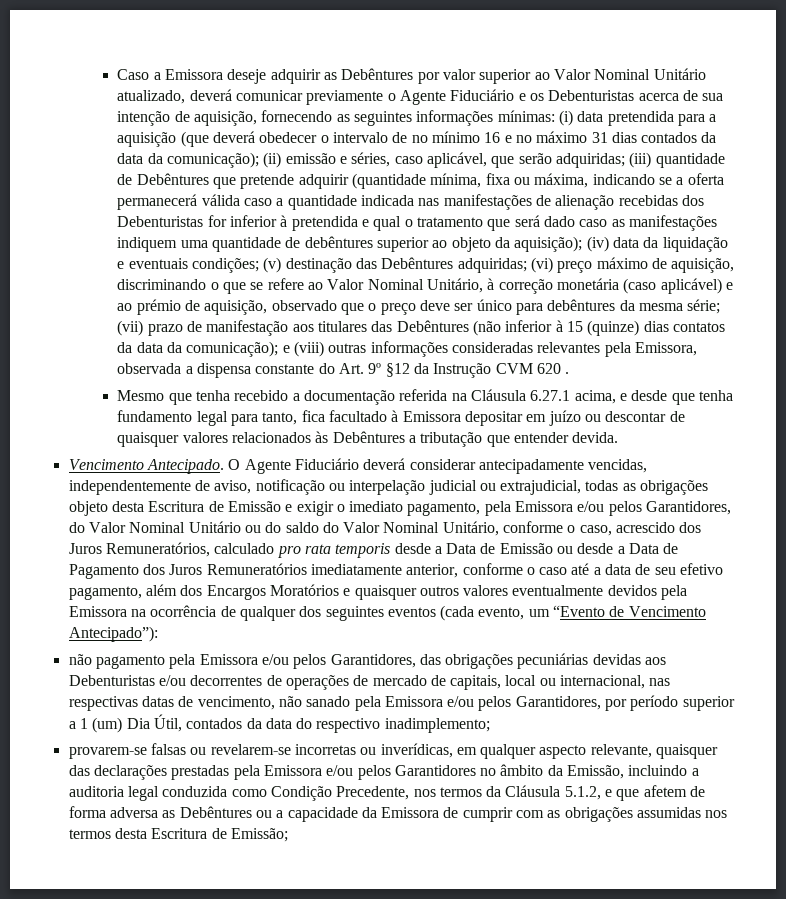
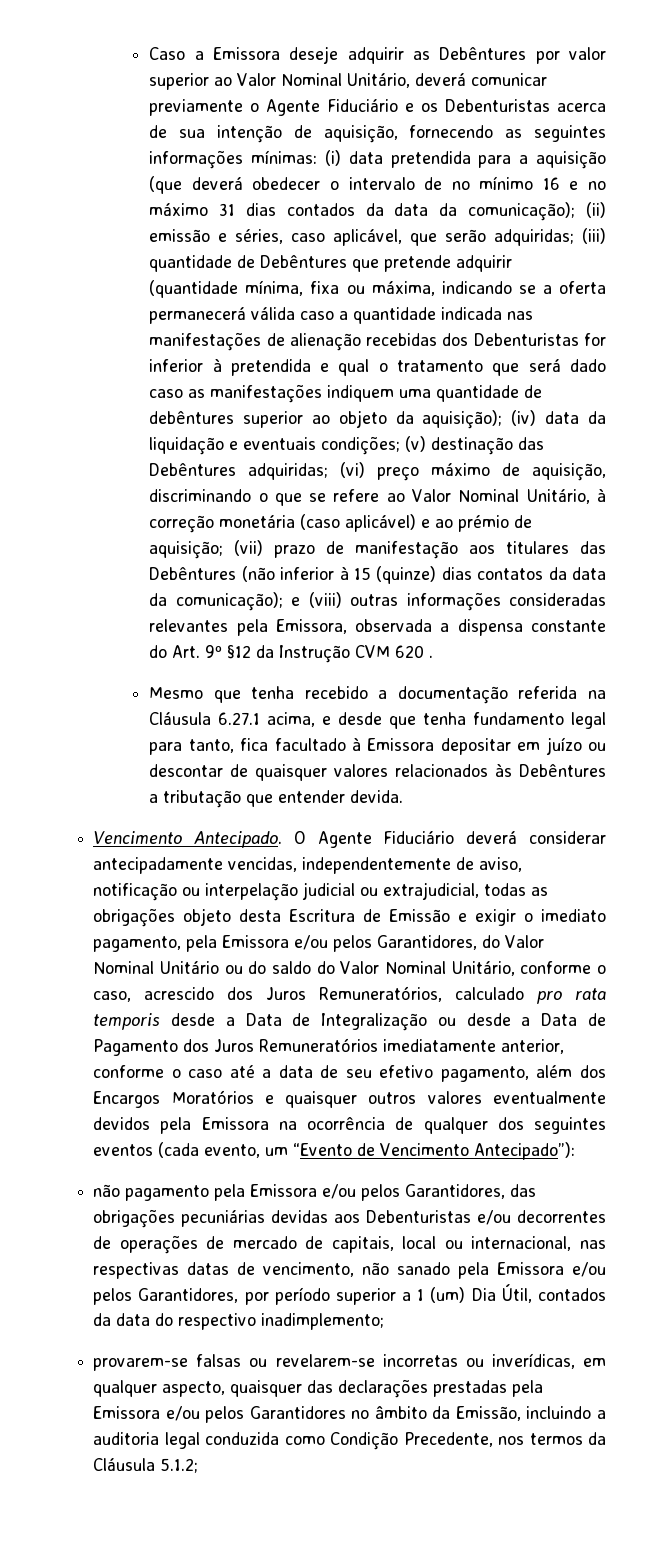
- Caso a Emissora deseje adquirir as Debêntures por valor superior ao Valor Nominal Unitário atualizado, deverá comunicar previamente o Agente Fiduciário e os Debenturistas acerca de sua intenção de aquisição, fornecendo as seguintes informações mínimas:
+ Caso a Emissora deseje adquirir as Debêntures por valor superior ao Valor Nominal Unitário, deverá comunicar previamente o Agente Fiduciário e os Debenturistas acerca de sua intenção de aquisição, fornecendo as seguintes informações mínimas:
- (vi) preço máximo de aquisição, discriminando o que se refere ao Valor Nominal Unitário, à correção monetária (caso aplicável) e ao prémio de aquisição, observado que o preço deve ser único para debêntures da mesma série;
+ (vi) preço máximo de aquisição, discriminando o que se refere ao Valor Nominal Unitário, à correção monetária (caso aplicável) e ao prémio de aquisição;
- O Agente Fiduciário deverá considerar antecipadamente vencidas, independentemente de aviso, notificação ou interpelação judicial ou extrajudicial, todas as obrigações objeto desta Escritura de Emissão e exigir o imediato pagamento, pela Emissora e/ou pelos Garantidores, do Valor Nominal Unitário ou do saldo do Valor Nominal Unitário, conforme o caso, acrescido dos Juros Remuneratórios, calculado pro rata temporis desde a Data de Emissão ou desde a Data de Pagamento dos Juros Remuneratórios imediatamente anterior, conforme o caso até a data de seu efetivo pagamento, além dos Encargos Moratórios e quaisquer outros valores eventualmente devidos pela Emissora na ocorrência de qualquer dos seguintes eventos (cada evento, um “Evento de Vencimento Antecipado”):
+ O Agente Fiduciário deverá considerar antecipadamente vencidas, independentemente de aviso, notificação ou interpelação judicial ou extrajudicial, todas as obrigações objeto desta Escritura de Emissão e exigir o imediato pagamento, pela Emissora e/ou pelos Garantidores, do Valor Nominal Unitário ou do saldo do Valor Nominal Unitário, conforme o caso, acrescido dos Juros Remuneratórios, calculado pro rata temporis desde a Data de Integralização ou desde a Data de Pagamento dos Juros Remuneratórios imediatamente anterior, conforme o caso até a data de seu efetivo pagamento, além dos Encargos Moratórios e quaisquer outros valores eventualmente devidos pela Emissora na ocorrência de qualquer dos seguintes eventos (cada evento, um “Evento de Vencimento Antecipado”):
- provarem-se falsas ou revelarem-se incorretas ou inverídicas, em qualquer aspecto relevante, quaisquer das declarações prestadas pela Emissora e/ou pelos Garantidores no âmbito da Emissão, incluindo a auditoria legal conduzida como Condição Precedente, nos termos da Cláusula 5.1.2, e que afetem de forma adversa as Debêntures ou a capacidade da Emissora de cumprir com as obrigações assumidas nos termos desta Escritura de Emissão;
+ provarem-se falsas ou revelarem-se incorretas ou inverídicas, em qualquer aspecto, quaisquer das declarações prestadas pela Emissora e/ou pelos Garantidores no âmbito da Emissão, incluindo a auditoria legal conduzida como Condição Precedente, nos termos da Cláusula 5.1.2;

